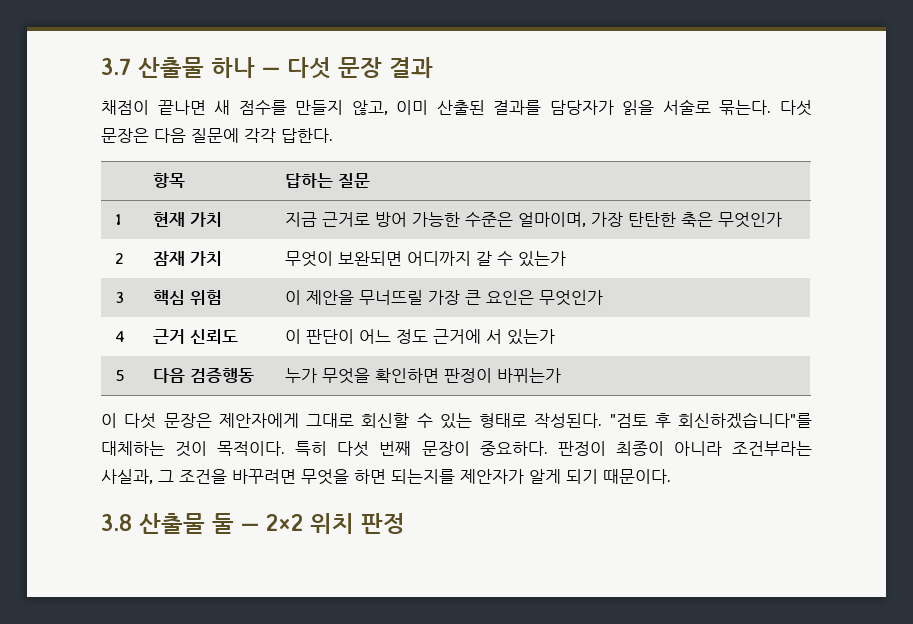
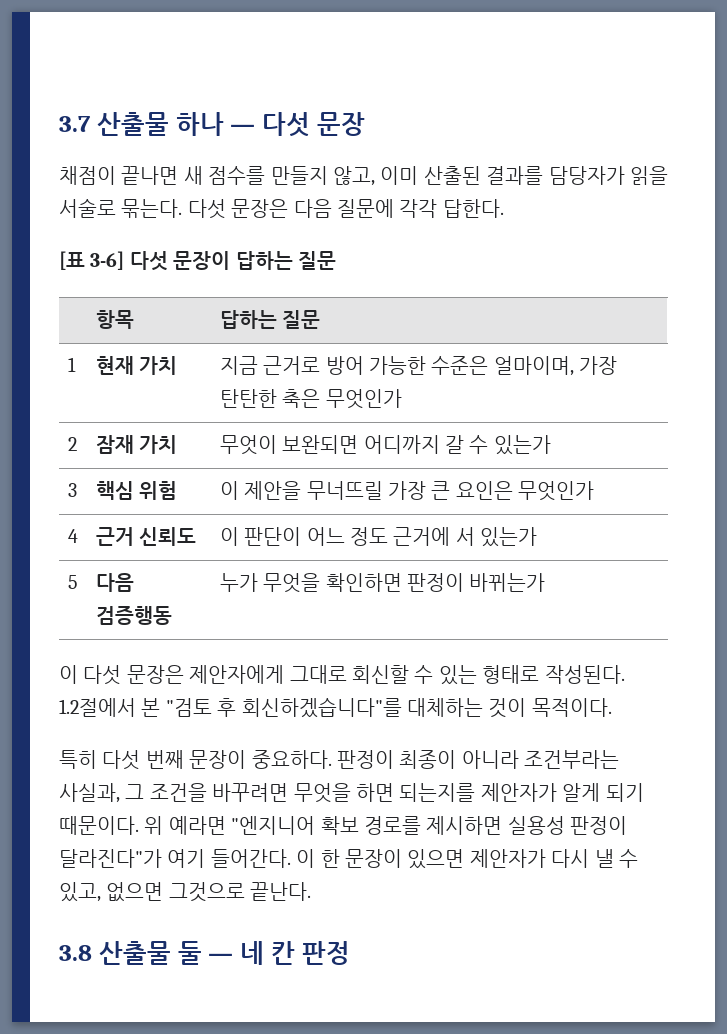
- 3.7 산출물 하나 — 다섯 문장 결과
+ 3.7 산출물 하나 — 다섯 문장
+ [표 3-6] 다섯 문장이 답하는 질문
- "검토 후 회신하겠습니다"를 대체하는 것이 목적이다. 특히 다섯 번째 문장이 중요하다.
+ 1.2절에서 본 "검토 후 회신하겠습니다"를 대체하는 것이 목적이다.
+ 특히 다섯 번째 문장이 중요하다.
+ 위 예라면 "엔지니어 확보 경로를 제시하면 실용성 판정이 달라진다"가 여기 들어간다. 이 한 문장이 있으면 제안자가 다시 낼 수 있고, 없으면 그것으로 끝난다.
- 3.8 산출물 둘 — 2×2 위치 판정
+ 3.8 산출물 둘 — 네 칸 판정

